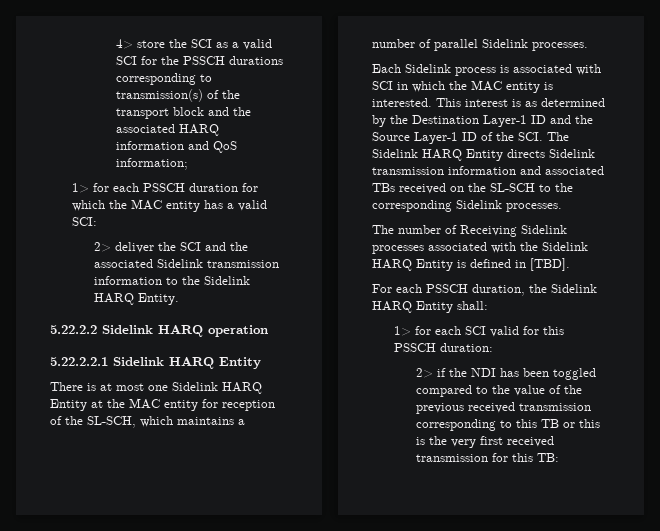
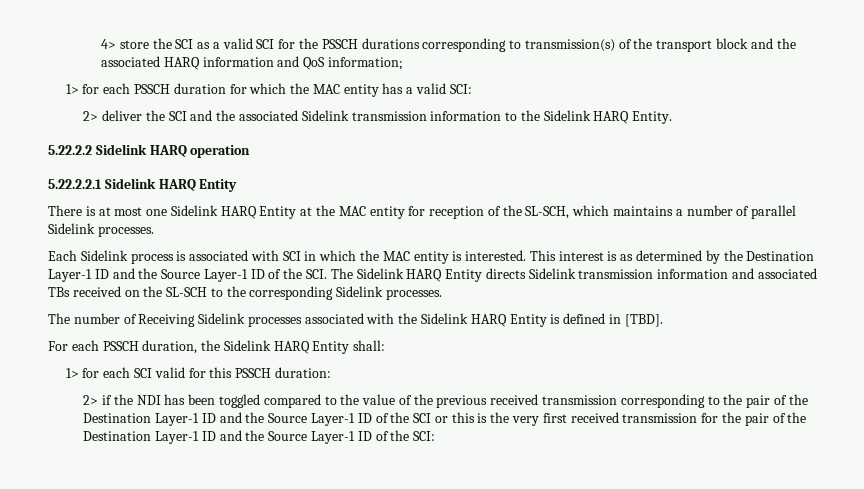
- 2> if the NDI has been toggled compared to the value of the previous received transmission corresponding to this TB or this is the very first received transmission for this TB:
+ 2> if the NDI has been toggled compared to the value of the previous received transmission corresponding to the pair of the Destination Layer-1 ID and the Source Layer-1 ID of the SCI or this is the very first received transmission for the pair of the Destination Layer-1 ID and the Source Layer-1 ID of the SCI:

